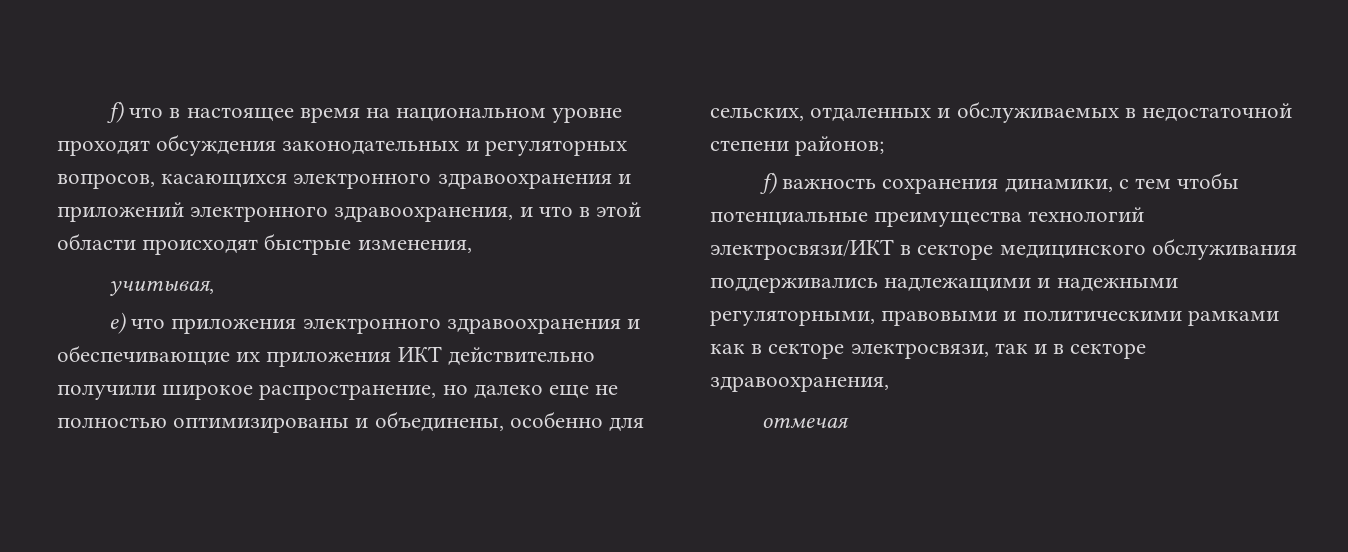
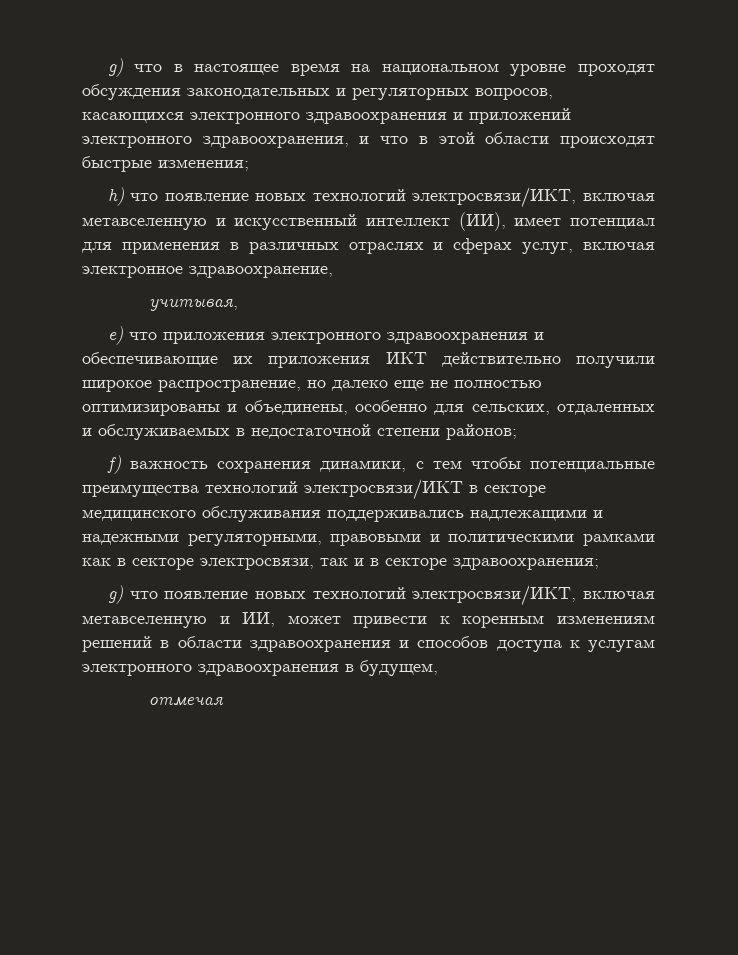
- f) что в настоящее время на национальном уровне проходят обсуждения законодательных и регуляторных вопросов, касающихся электронного здравоохранения и приложений электронного здравоохранения, и что в этой области происходят быстрые изменения,
+ g) что в настоящее время на национальном уровне проходят обсуждения законодательных и регуляторных вопросов, касающихся электронного здравоохранения и приложений электронного здравоохранения, и что в этой области происходят быстрые изменения;
+ h) что появление новых технологий электросвязи/ИКТ, включая метавселенную и искусственный интеллект (ИИ), имеет потенциал для применения в различных отраслях и сферах услуг, включая электронное здравоохранение,
- f) важность сохранения динамики, с тем чтобы потенциальные преимущества технологий электросвязи/ИКТ в секторе медицинского обслуживания поддерживались надлежащими и надежными регуляторными, правовыми и политическими рамками как в секторе электросвязи, так и в секторе здравоохранения,
+ f) важность сохранения динамики, с тем чтобы потенциальные преимущества технологий электросвязи/ИКТ в секторе медицинского обслуживания поддерживались надлежащими и надежными регуляторными, правовыми и политическими рамками как в секторе электросвязи, так и в секторе здравоохранения;
+ g) что появление новых технологий электросвязи/ИКТ, включая метавселенную и ИИ, может привести к коренным изменениям решений в области здравоохранения и способов доступа к услугам электронного здравоохранения в будущем,

